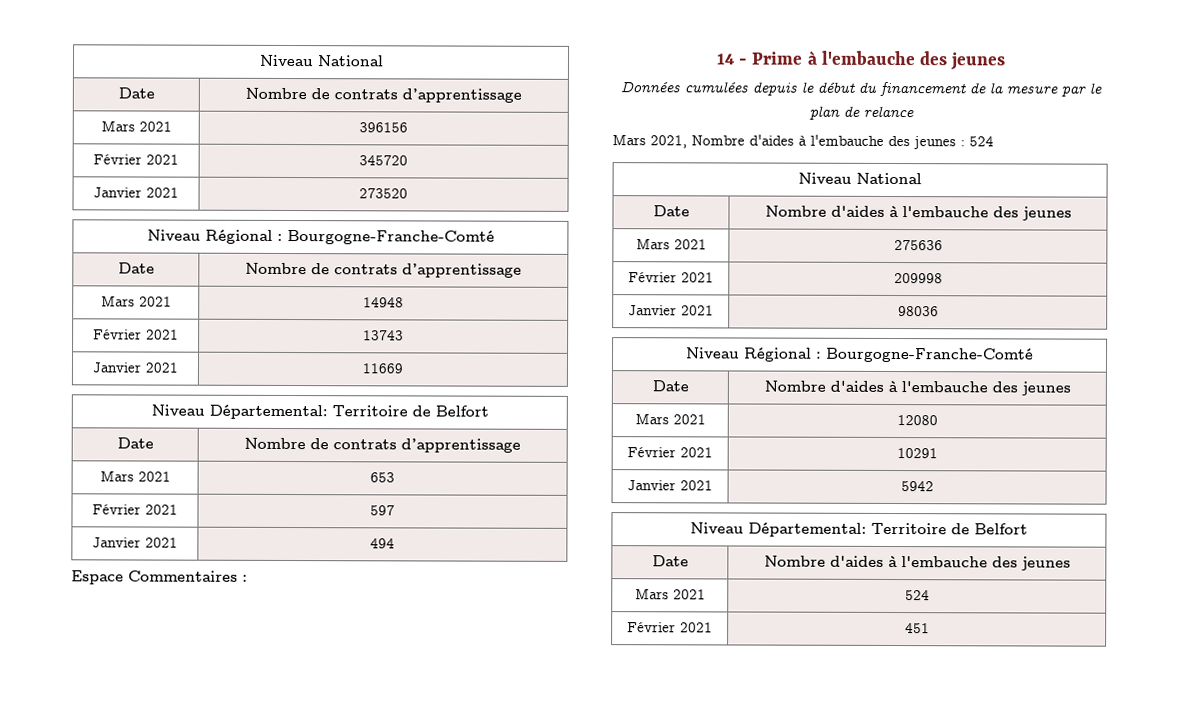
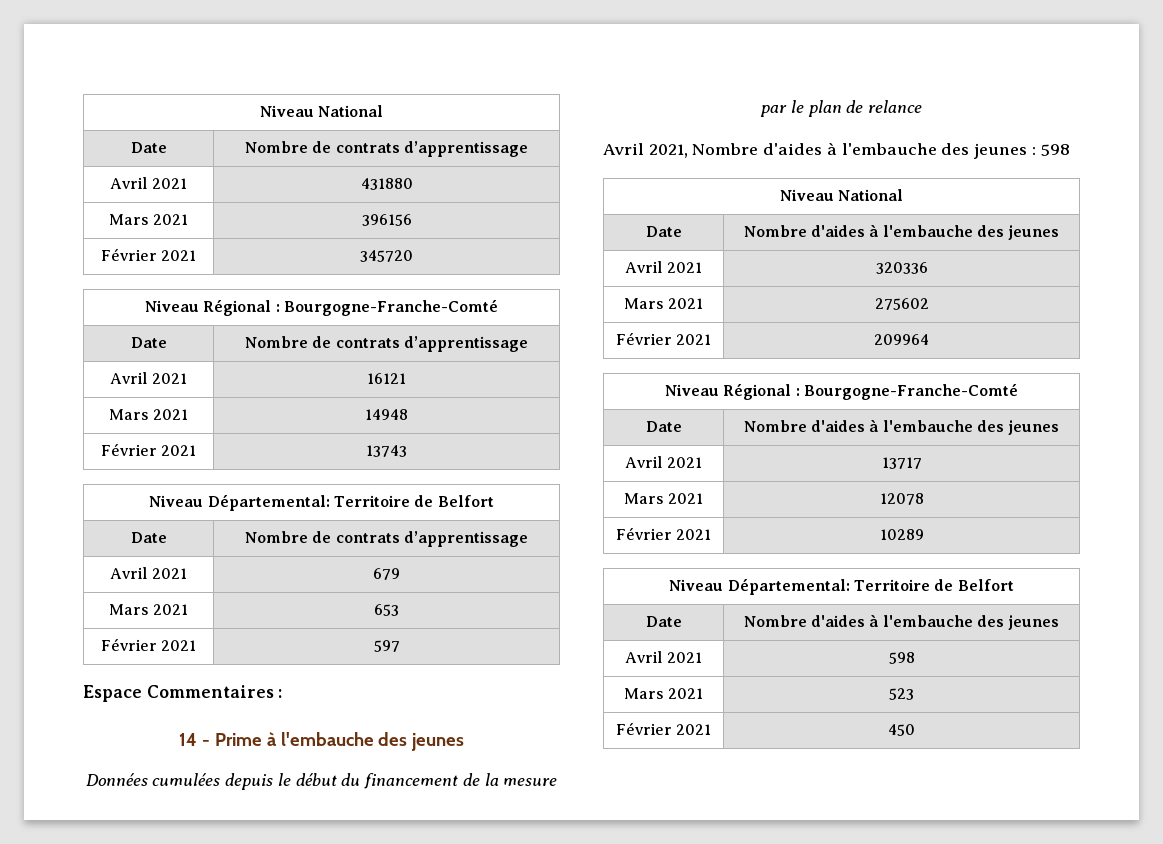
+ Avril 2021 | 431880
- Janvier 2021 | 273520
+ Avril 2021 | 16121
- Janvier 2021 | 11669
+ Avril 2021 | 679
- Janvier 2021 | 494
- Mars 2021, Nombre d'aides à l'embauche des jeunes : 524
+ Avril 2021, Nombre d'aides à l'embauche des jeunes : 598
- Mars 2021 | 275636
- Février 2021 | 209998
- Janvier 2021 | 98036
+ Avril 2021 | 320336
+ Mars 2021 | 275602
+ Février 2021 | 209964
- Mars 2021 | 12080
- Février 2021 | 10291
- Janvier 2021 | 5942
+ Avril 2021 | 13717
+ Mars 2021 | 12078
+ Février 2021 | 10289
- Mars 2021 | 524
- Février 2021 | 451
+ Avril 2021 | 598
+ Mars 2021 | 523
+ Février 2021 | 450

